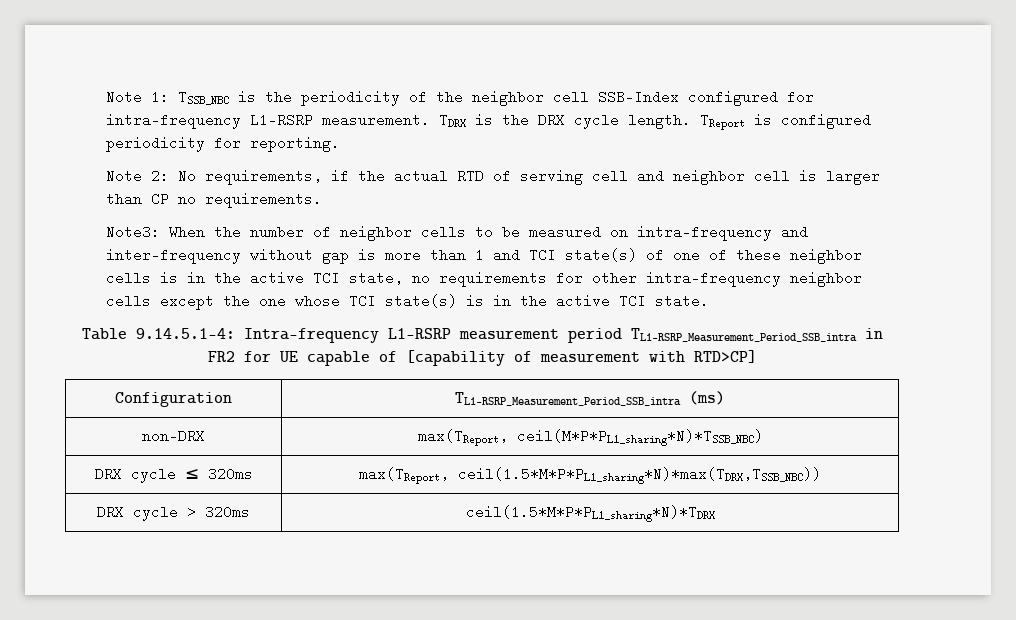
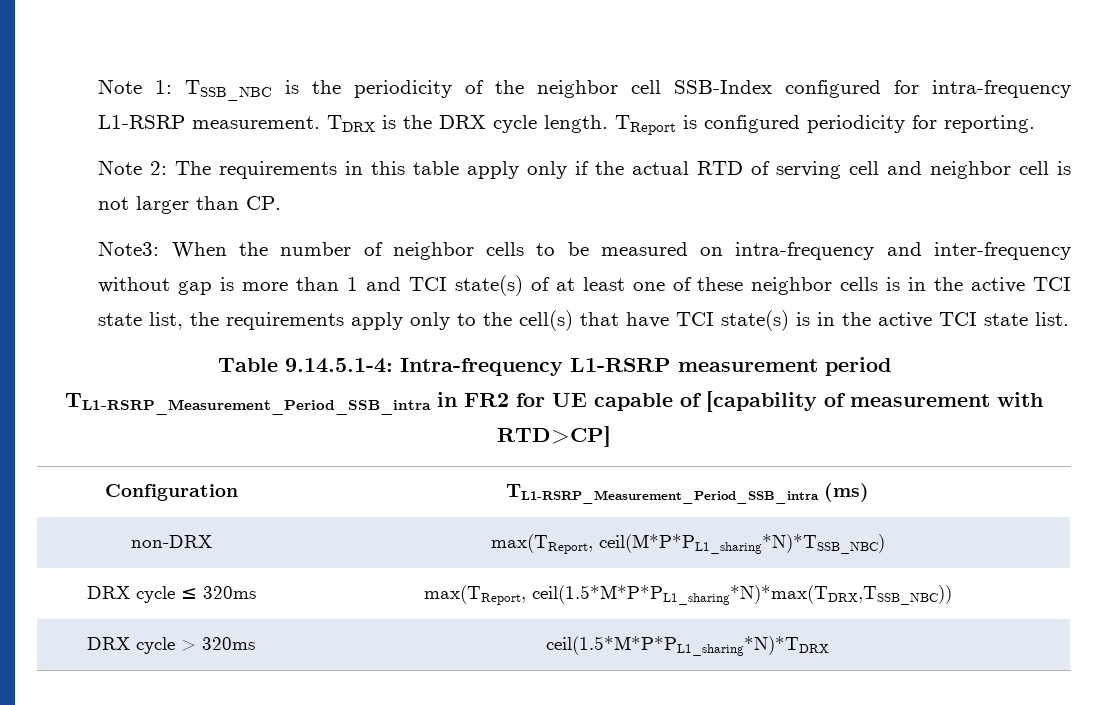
- Note 2: No requirements, if the actual RTD of serving cell and neighbor cell is larger than CP no requirements.
+ Note 2: The requirements in this table apply only if the actual RTD of serving cell and neighbor cell is not larger than CP.
- Note3: When the number of neighbor cells to be measured on intra-frequency and inter-frequency without gap is more than 1 and TCI state(s) of one of these neighbor cells is in the active TCI state, no requirements for other intra-frequency neighbor cells except the one whose TCI state(s) is in the active TCI state.
+ Note3: When the number of neighbor cells to be measured on intra-frequency and inter-frequency without gap is more than 1 and TCI state(s) of at least one of these neighbor cells is in the active TCI state list, the requirements apply only to the cell(s) that have TCI state(s) is in the active TCI state list.

